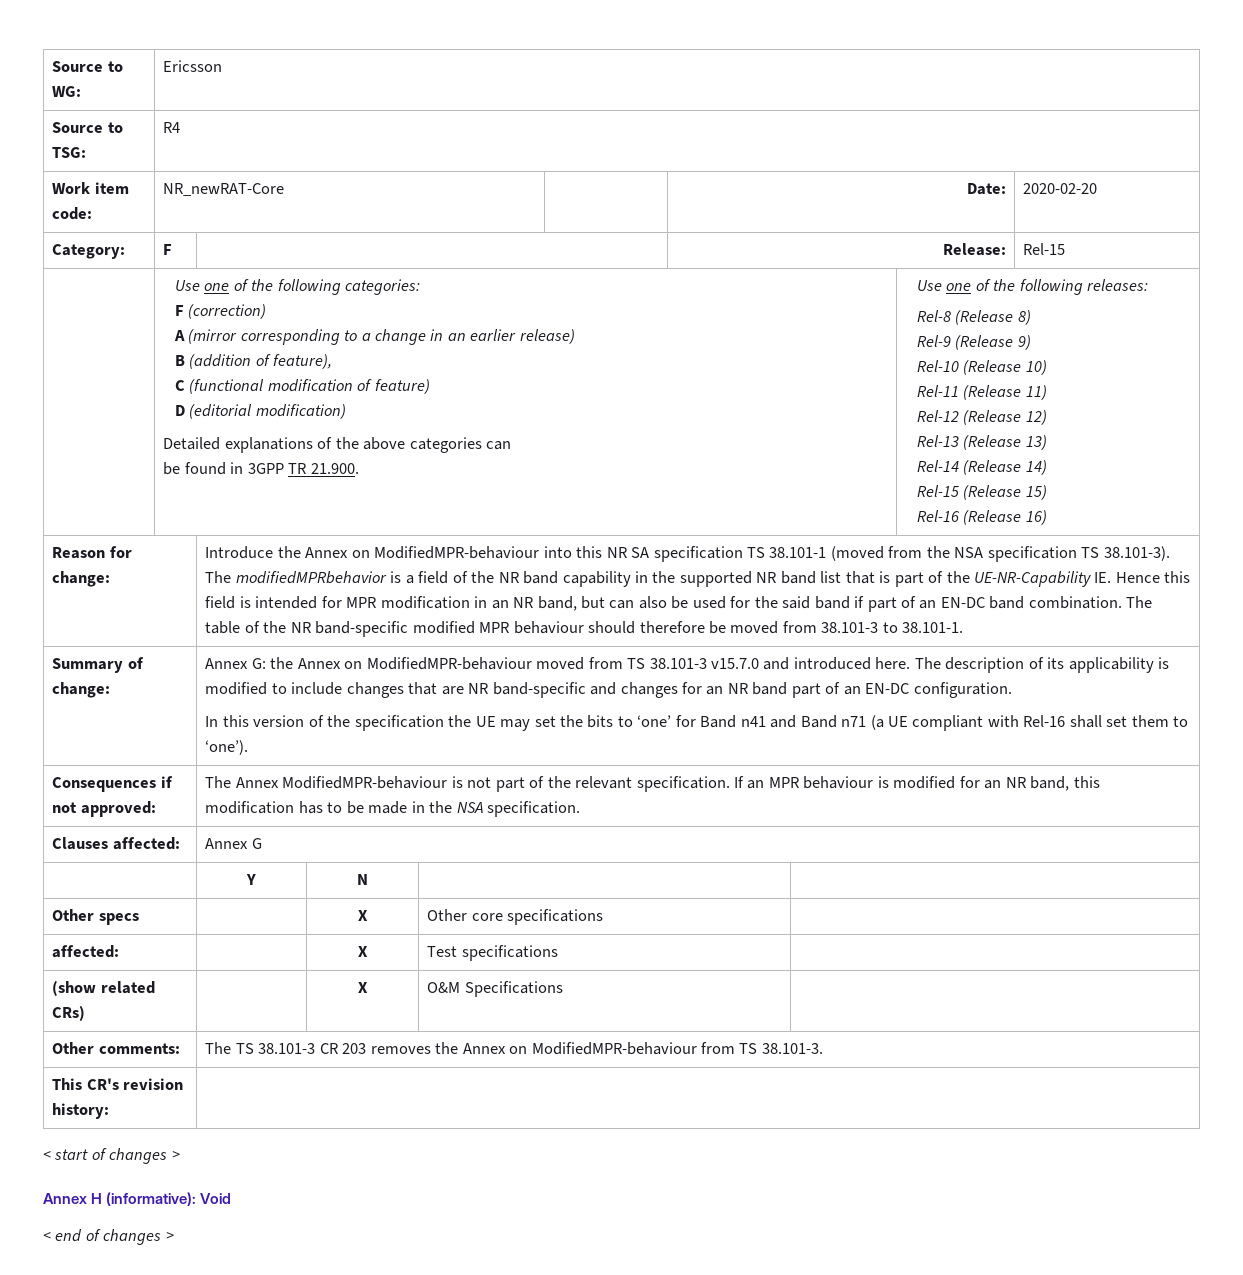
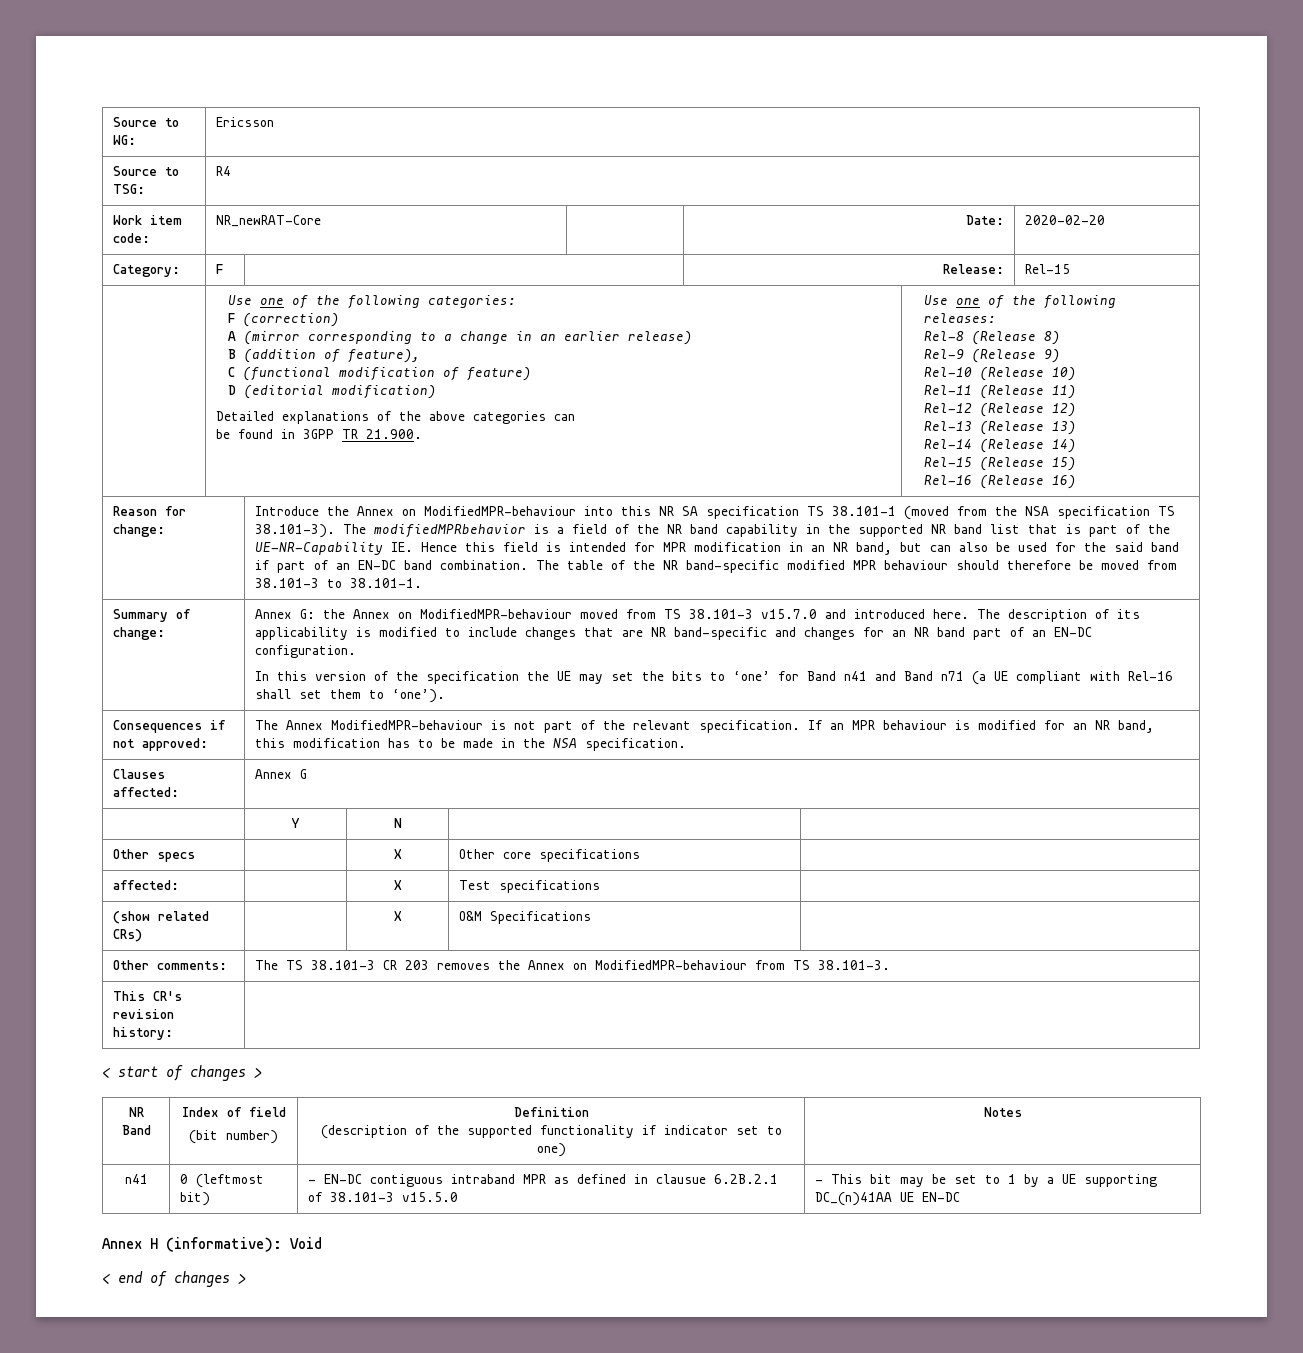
+ NR Band | Index of field
+ (bit number) | Definition
+ (description of the supported functionality if indicator set to one) | Notes
+ n41 | 0 (leftmost bit) | - EN-DC contiguous intraband MPR as defined in clausue 6.2B.2.1 of 38.101-3 v15.5.0 | - This bit may be set to 1 by a UE supporting DC_(n)41AA UE EN-DC

